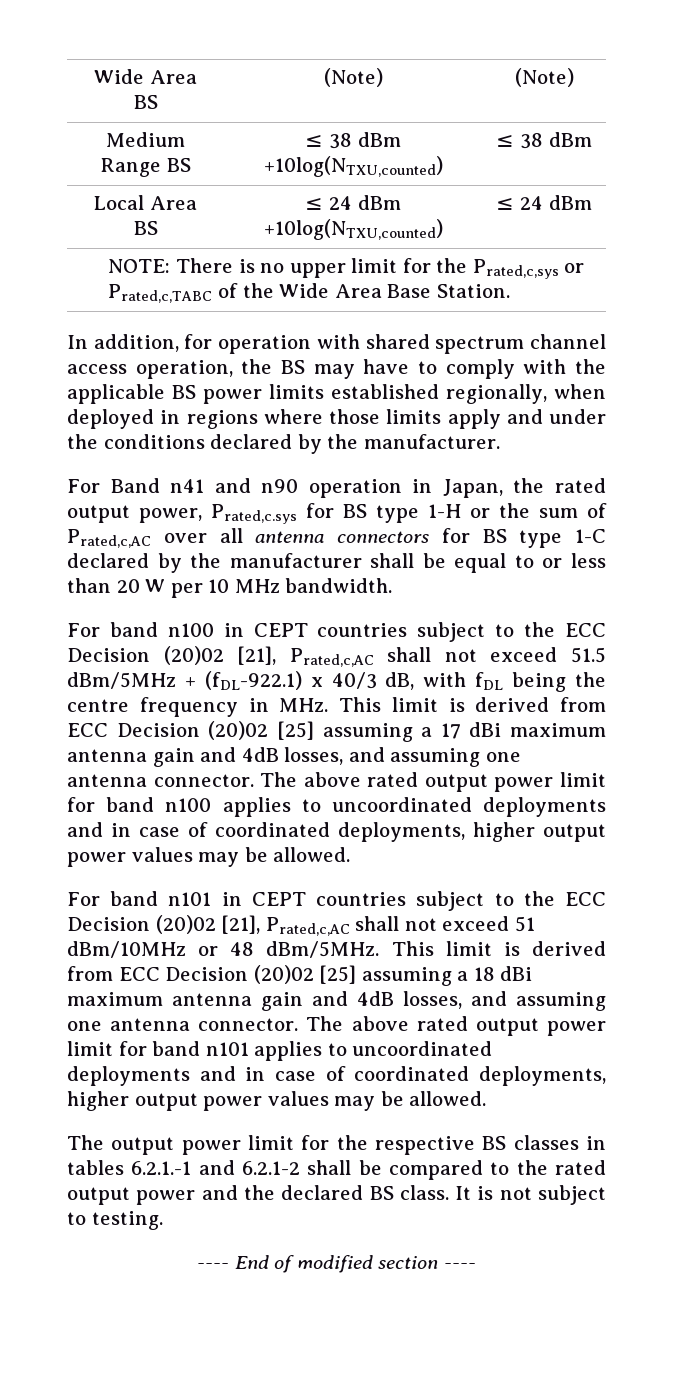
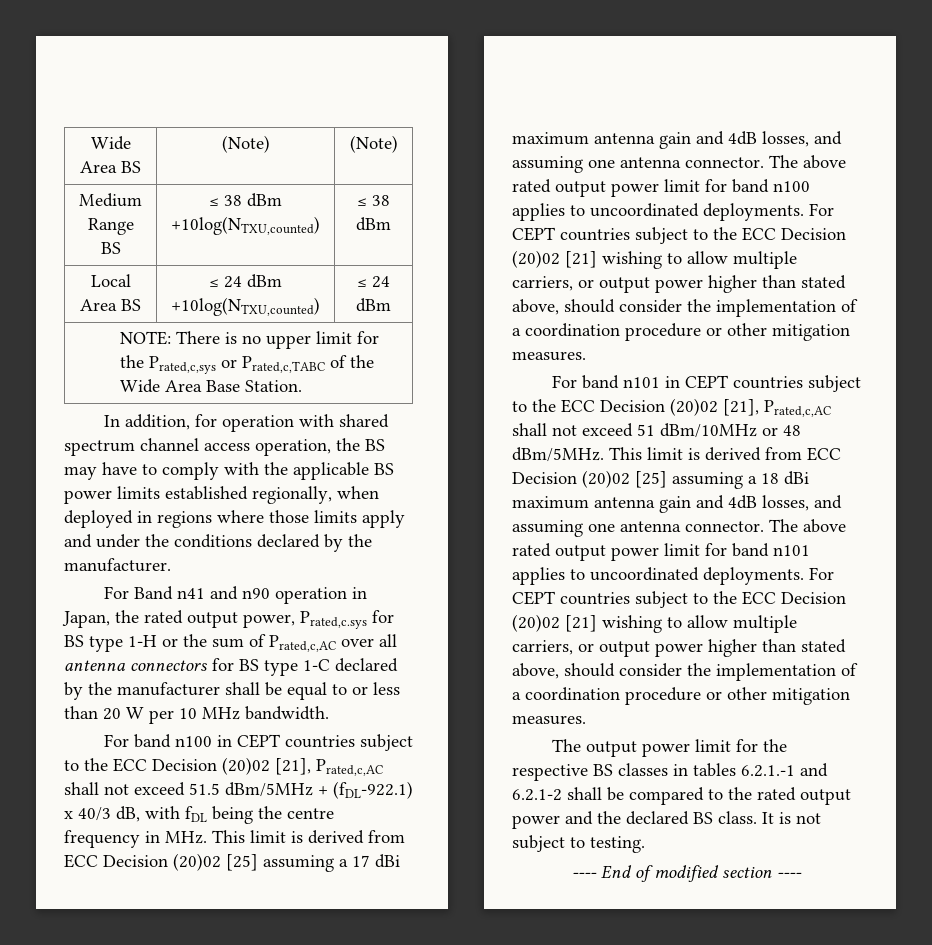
- The above rated output power limit for band n100 applies to uncoordinated deployments and in case of coordinated deployments, higher output power values may be allowed.
+ The above rated output power limit for band n100 applies to uncoordinated deployments. For CEPT countries subject to the ECC Decision (20)02 [21] wishing to allow multiple carriers, or output power higher than stated above, should consider the implementation of a coordination procedure or other mitigation measures.
- The above rated output power limit for band n101 applies to uncoordinated deployments and in case of coordinated deployments, higher output power values may be allowed.
+ The above rated output power limit for band n101 applies to uncoordinated deployments. For CEPT countries subject to the ECC Decision (20)02 [21] wishing to allow multiple carriers, or output power higher than stated above, should consider the implementation of a coordination procedure or other mitigation measures.

